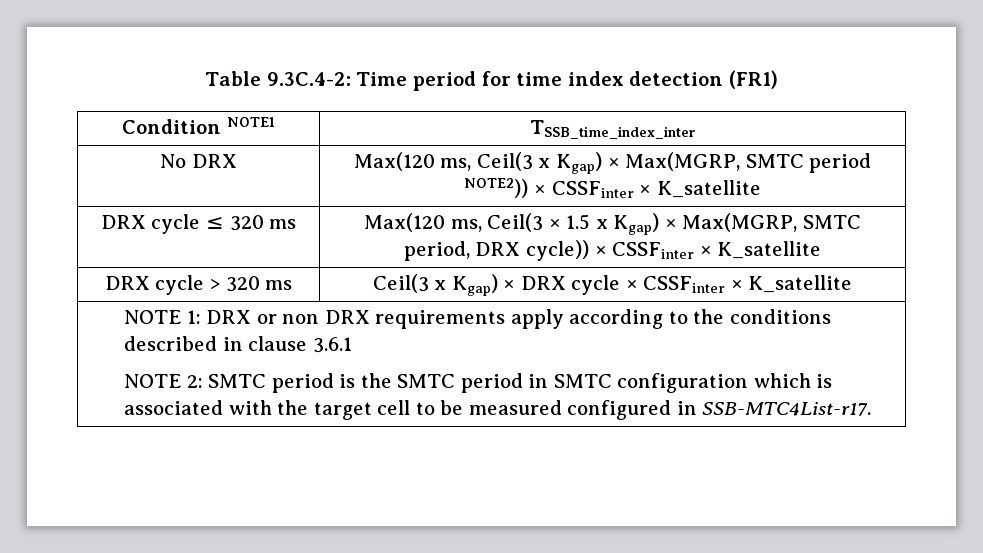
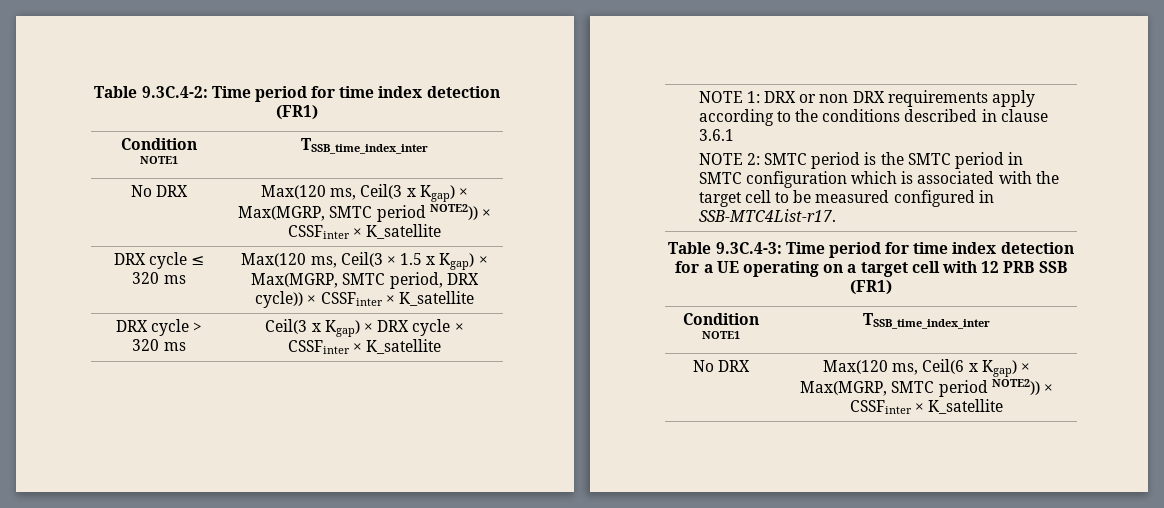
+ Table 9.3C.4-3: Time period for time index detection for a UE operating on a target cell with 12 PRB SSB (FR1)
+ Condition NOTE1 | TSSB_time_index_inter
+ No DRX | Max(120 ms, Ceil(6 x Kgap) × Max(MGRP, SMTC period NOTE2)) × CSSFinter × K_satellite

